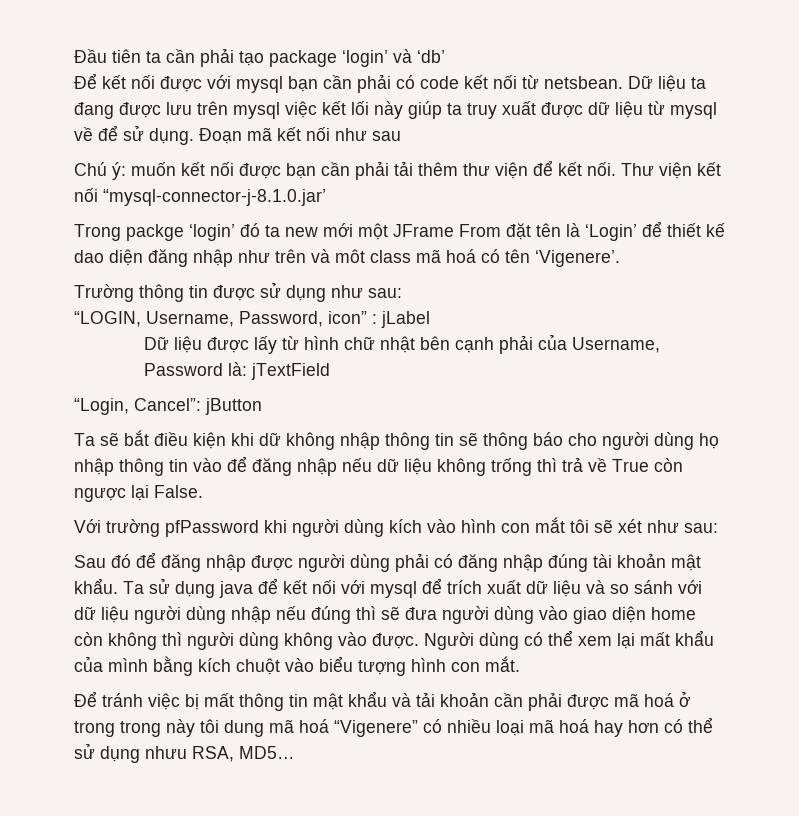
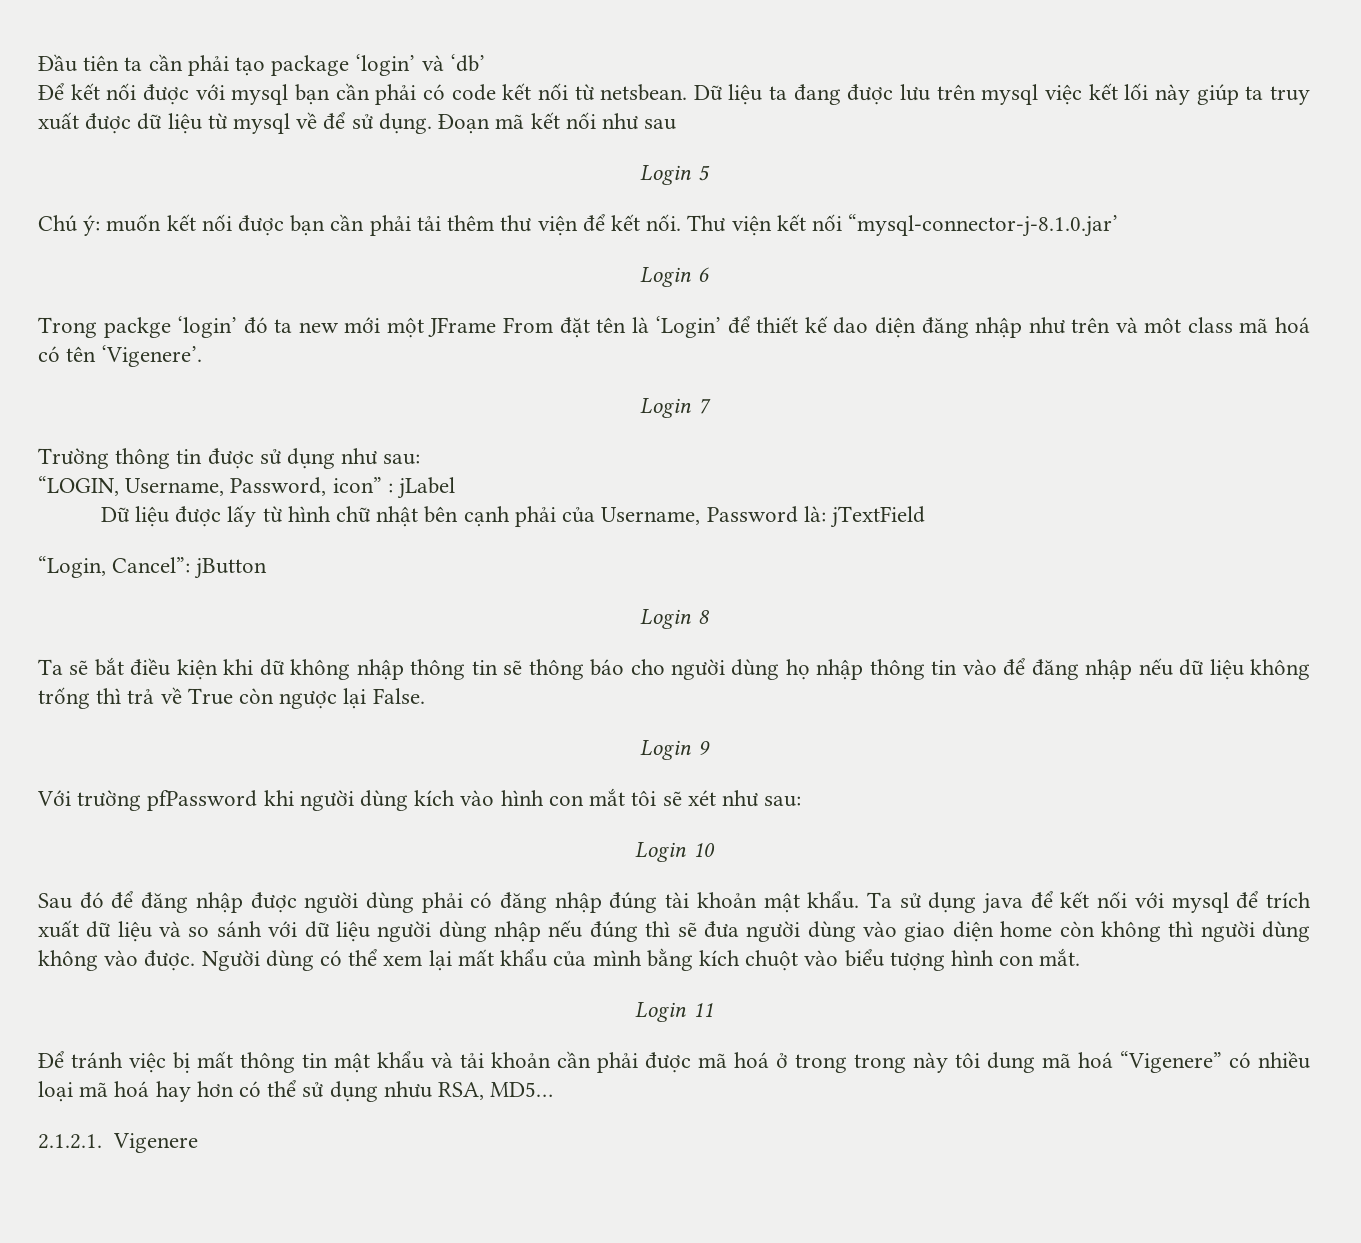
+ Login 5
+ Login 6
+ Login 7
+ Login 8
+ Login 9
+ Login 10
+ Login 11
+ 2.1.2.1. Vigenere

